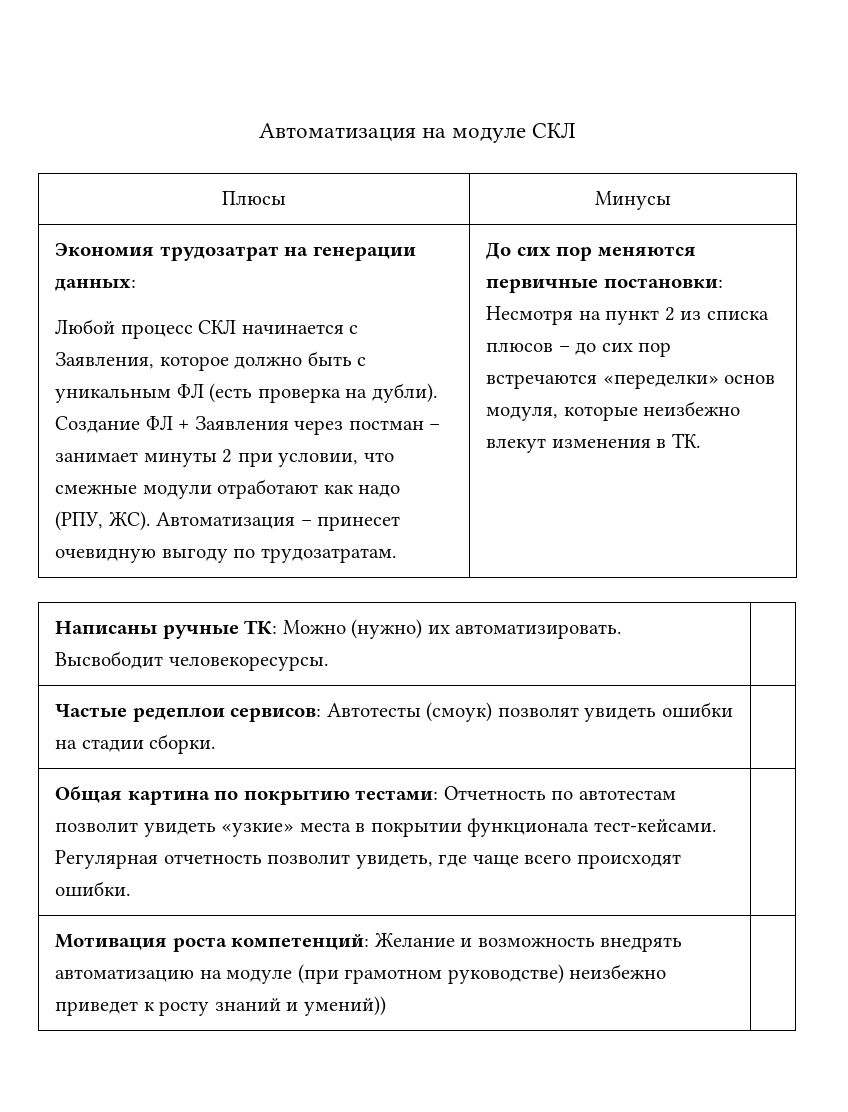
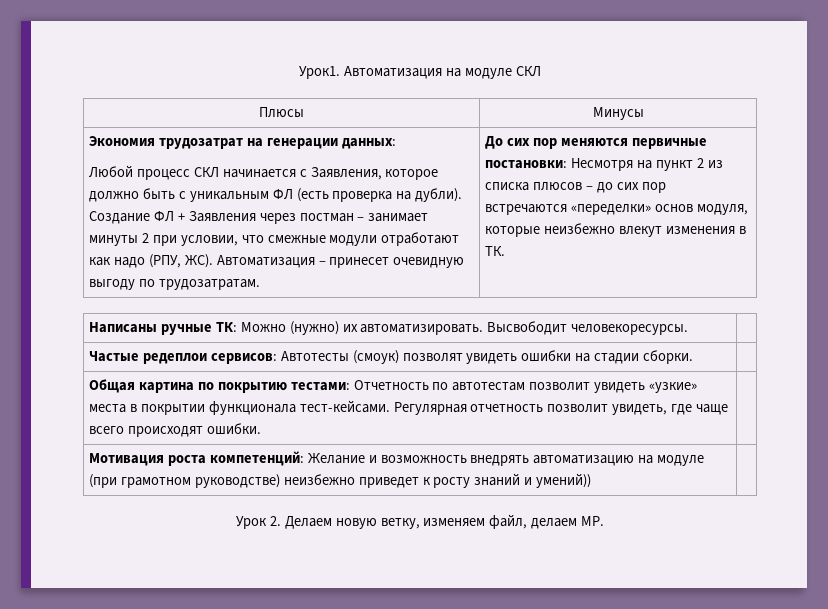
+ Урок1.
+ Урок 2. Делаем новую ветку, изменяем файл, делаем МР.

